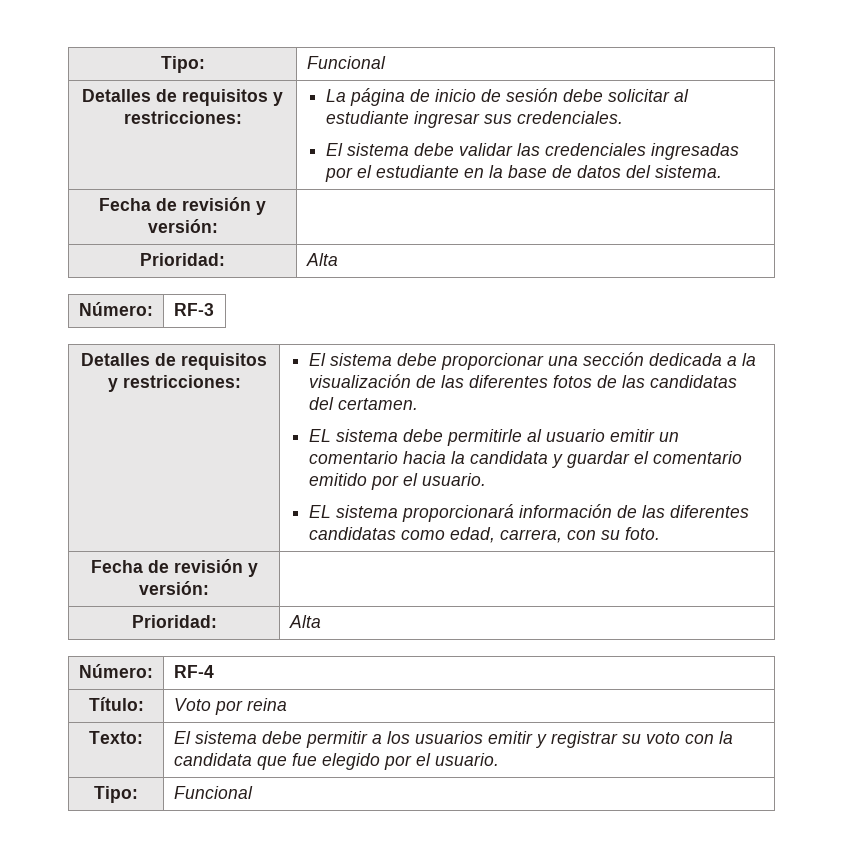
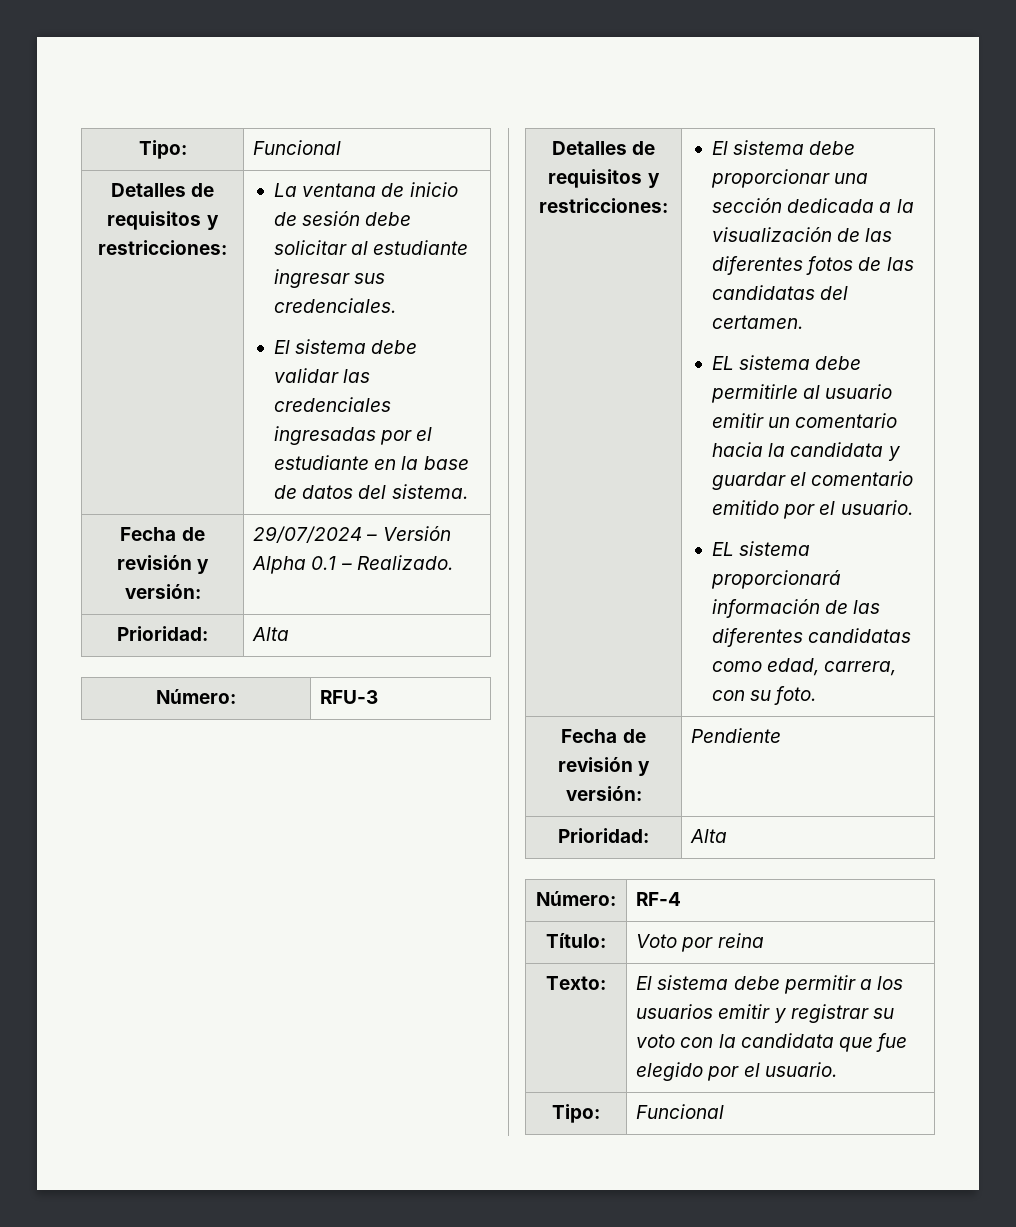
- Detalles de requisitos y restricciones: | La página de inicio de sesión debe solicitar al estudiante ingresar sus credenciales.
+ Detalles de requisitos y restricciones: | La ventana de inicio de sesión debe solicitar al estudiante ingresar sus credenciales.
  El sistema debe validar las credenciales ingresadas por el estudiante en la base de datos del sistema.
- Fecha de revisión y versión: |
+ Fecha de revisión y versión: | 29/07/2024 – Versión Alpha 0.1 – Realizado.
  Prioridad: | Alta
- Número: | RF-3
+ Número: | RFU-3
  EL sistema proporcionará información de las diferentes candidatas como edad, carrera, con su foto.
- Fecha de revisión y versión: |
+ Fecha de revisión y versión: | Pendiente

